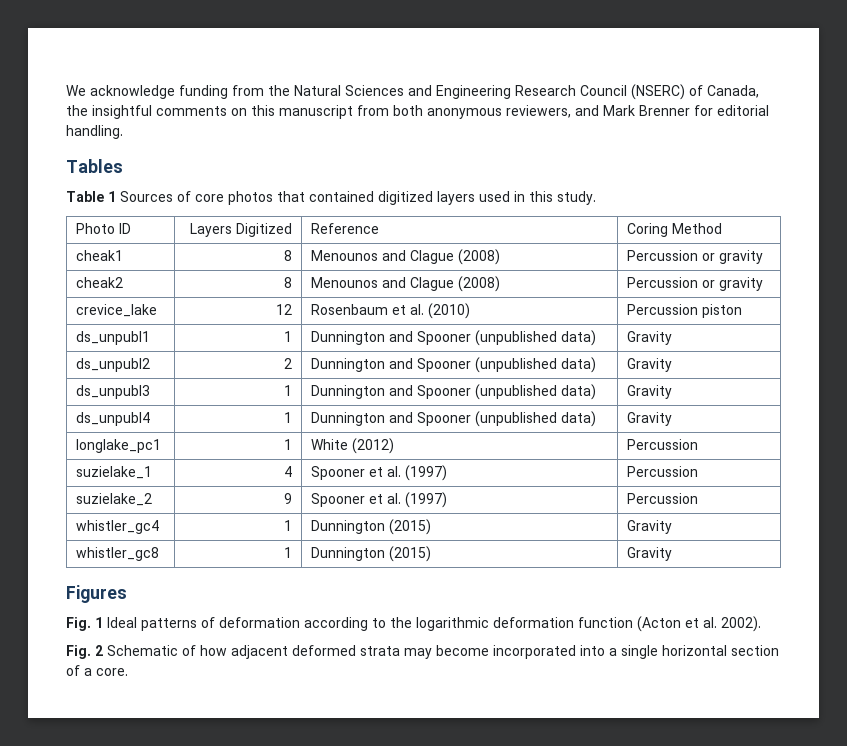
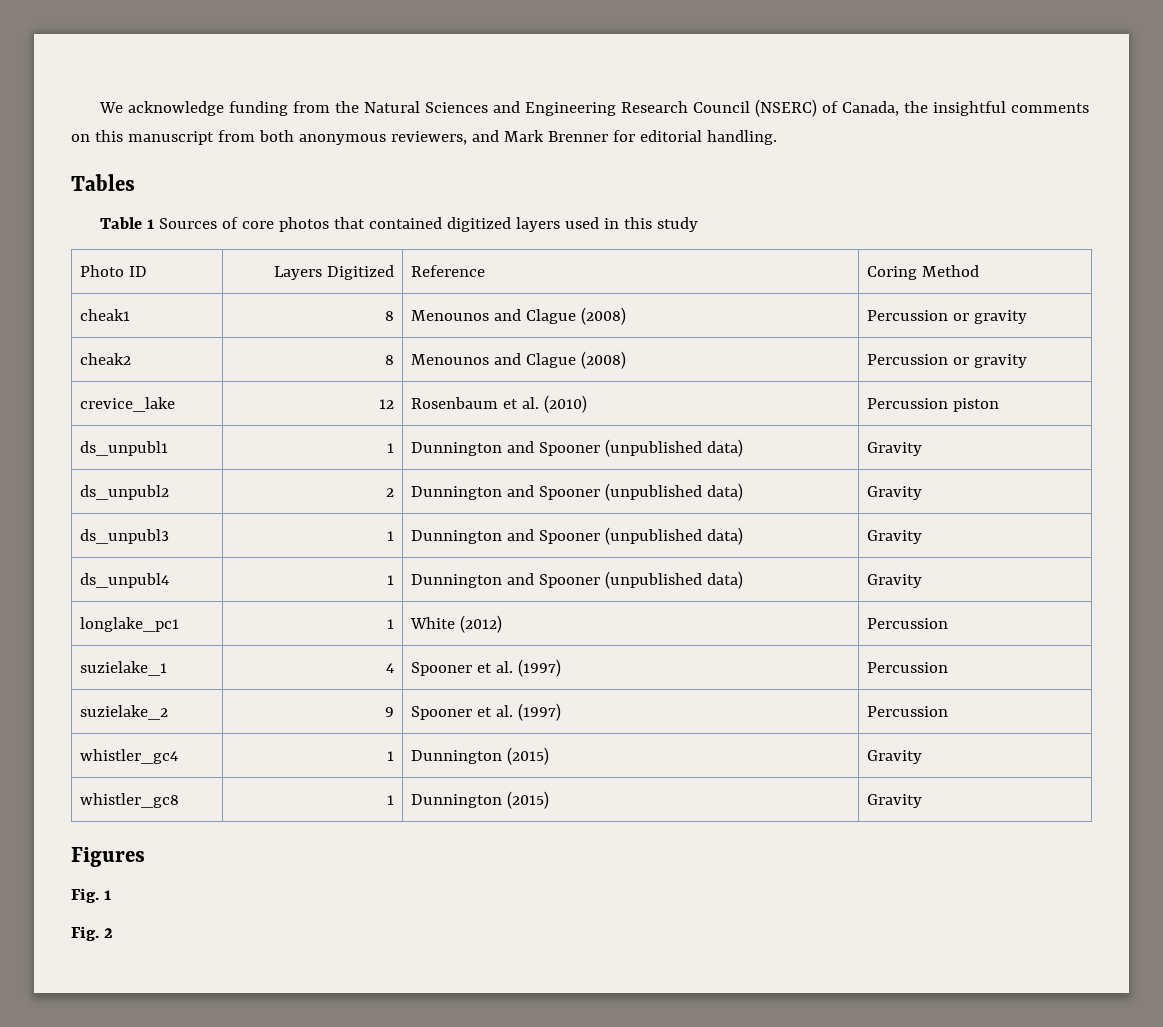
- Table 1 Sources of core photos that contained digitized layers used in this study.
+ Table 1 Sources of core photos that contained digitized layers used in this study
- Fig. 1 Ideal patterns of deformation according to the logarithmic deformation function (Acton et al. 2002).
- Fig. 2 Schematic of how adjacent deformed strata may become incorporated into a single horizontal section of a core.
+ Fig. 1
+ Fig. 2

